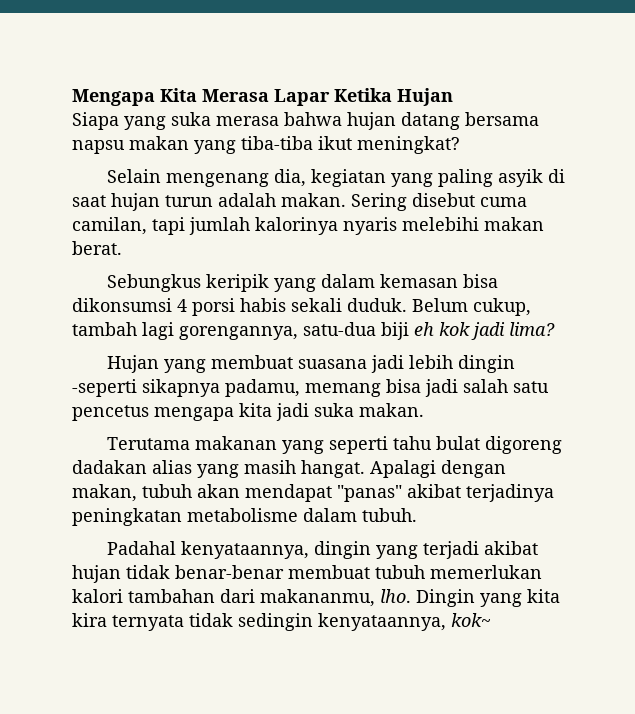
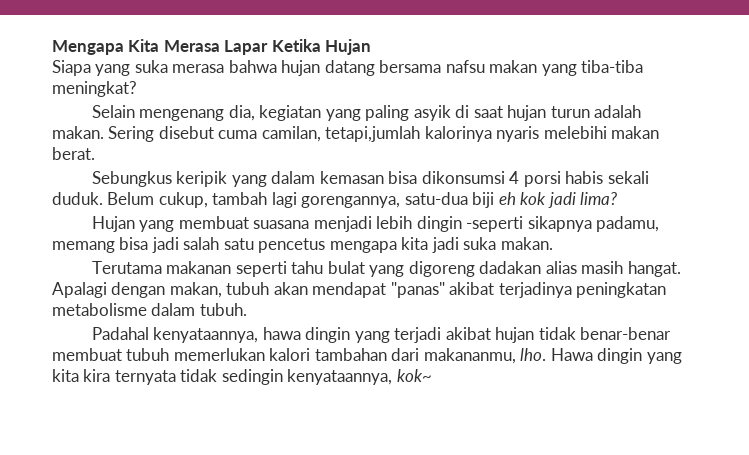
- Siapa yang suka merasa bahwa hujan datang bersama napsu makan yang tiba-tiba ikut meningkat?
+ Siapa yang suka merasa bahwa hujan datang bersama nafsu makan yang tiba-tiba meningkat?
- Sering disebut cuma camilan, tapi jumlah kalorinya nyaris melebihi makan berat.
+ Sering disebut cuma camilan, tetapi,jumlah kalorinya nyaris melebihi makan berat.
- Hujan yang membuat suasana jadi lebih dingin -seperti sikapnya padamu, memang bisa jadi salah satu pencetus mengapa kita jadi suka makan.
+ Hujan yang membuat suasana menjadi lebih dingin -seperti sikapnya padamu, memang bisa jadi salah satu pencetus mengapa kita jadi suka makan.
- Terutama makanan yang seperti tahu bulat digoreng dadakan alias yang masih hangat.
+ Terutama makanan seperti tahu bulat yang digoreng dadakan alias masih hangat.
- Padahal kenyataannya, dingin yang terjadi akibat hujan tidak benar-benar membuat tubuh memerlukan kalori tambahan dari makananmu, lho.
+ Padahal kenyataannya, hawa dingin yang terjadi akibat hujan tidak benar-benar membuat tubuh memerlukan kalori tambahan dari makananmu, lho.
- Dingin yang kita kira ternyata tidak sedingin kenyataannya, kok~
+ Hawa dingin yang kita kira ternyata tidak sedingin kenyataannya, kok~

